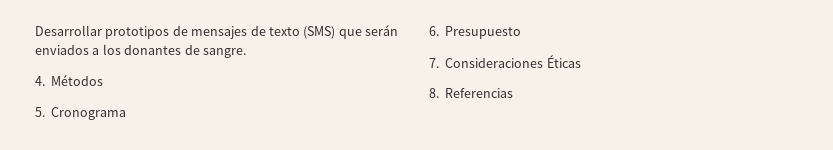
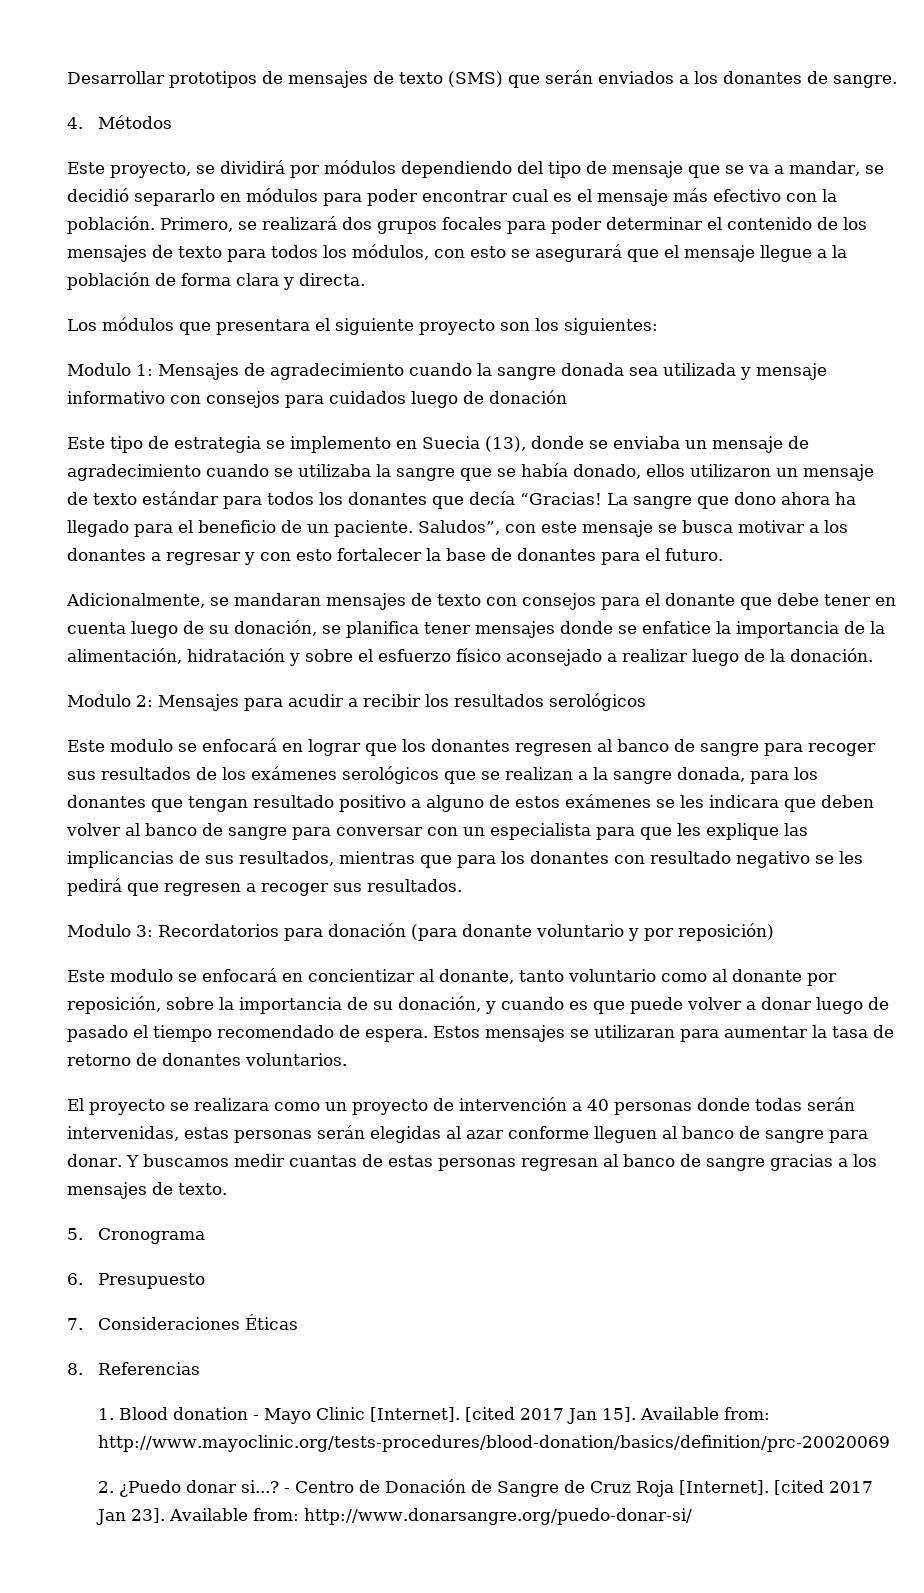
+ Este proyecto, se dividirá por módulos dependiendo del tipo de mensaje que se va a mandar, se decidió separarlo en módulos para poder encontrar cual es el mensaje más efectivo con la población. Primero, se realizará dos grupos focales para poder determinar el contenido de los mensajes de texto para todos los módulos, con esto se asegurará que el mensaje llegue a la población de forma clara y directa.
+ Los módulos que presentara el siguiente proyecto son los siguientes:
+ Modulo 1: Mensajes de agradecimiento cuando la sangre donada sea utilizada y mensaje informativo con consejos para cuidados luego de donación
+ Este tipo de estrategia se implemento en Suecia (13), donde se enviaba un mensaje de agradecimiento cuando se utilizaba la sangre que se había donado, ellos utilizaron un mensaje de texto estándar para todos los donantes que decía “Gracias! La sangre que dono ahora ha llegado para el beneficio de un paciente. Saludos”, con este mensaje se busca motivar a los donantes a regresar y con esto fortalecer la base de donantes para el futuro.
+ Adicionalmente, se mandaran mensajes de texto con consejos para el donante que debe tener en cuenta luego de su donación, se planifica tener mensajes donde se enfatice la importancia de la alimentación, hidratación y sobre el esfuerzo físico aconsejado a realizar luego de la donación.
+ Modulo 2: Mensajes para acudir a recibir los resultados serológicos
+ Este modulo se enfocará en lograr que los donantes regresen al banco de sangre para recoger sus resultados de los exámenes serológicos que se realizan a la sangre donada, para los donantes que tengan resultado positivo a alguno de estos exámenes se les indicara que deben volver al banco de sangre para conversar con un especialista para que les explique las implicancias de sus resultados, mientras que para los donantes con resultado negativo se les pedirá que regresen a recoger sus resultados.
+ Modulo 3: Recordatorios para donación (para donante voluntario y por reposición)
+ Este modulo se enfocará en concientizar al donante, tanto voluntario como al donante por reposición, sobre la importancia de su donación, y cuando es que puede volver a donar luego de pasado el tiempo recomendado de espera. Estos mensajes se utilizaran para aumentar la tasa de retorno de donantes voluntarios.
+ El proyecto se realizara como un proyecto de intervención a 40 personas donde todas serán intervenidas, estas personas serán elegidas al azar conforme lleguen al banco de sangre para donar. Y buscamos medir cuantas de estas personas regresan al banco de sangre gracias a los mensajes de texto.
+ 1. Blood donation - Mayo Clinic [Internet]. [cited 2017 Jan 15]. Available from: http://www.mayoclinic.org/tests-procedures/blood-donation/basics/definition/prc-20020069
+ 2. ¿Puedo donar si...? - Centro de Donación de Sangre de Cruz Roja [Internet]. [cited 2017 Jan 23]. Available from: http://www.donarsangre.org/puedo-donar-si/

